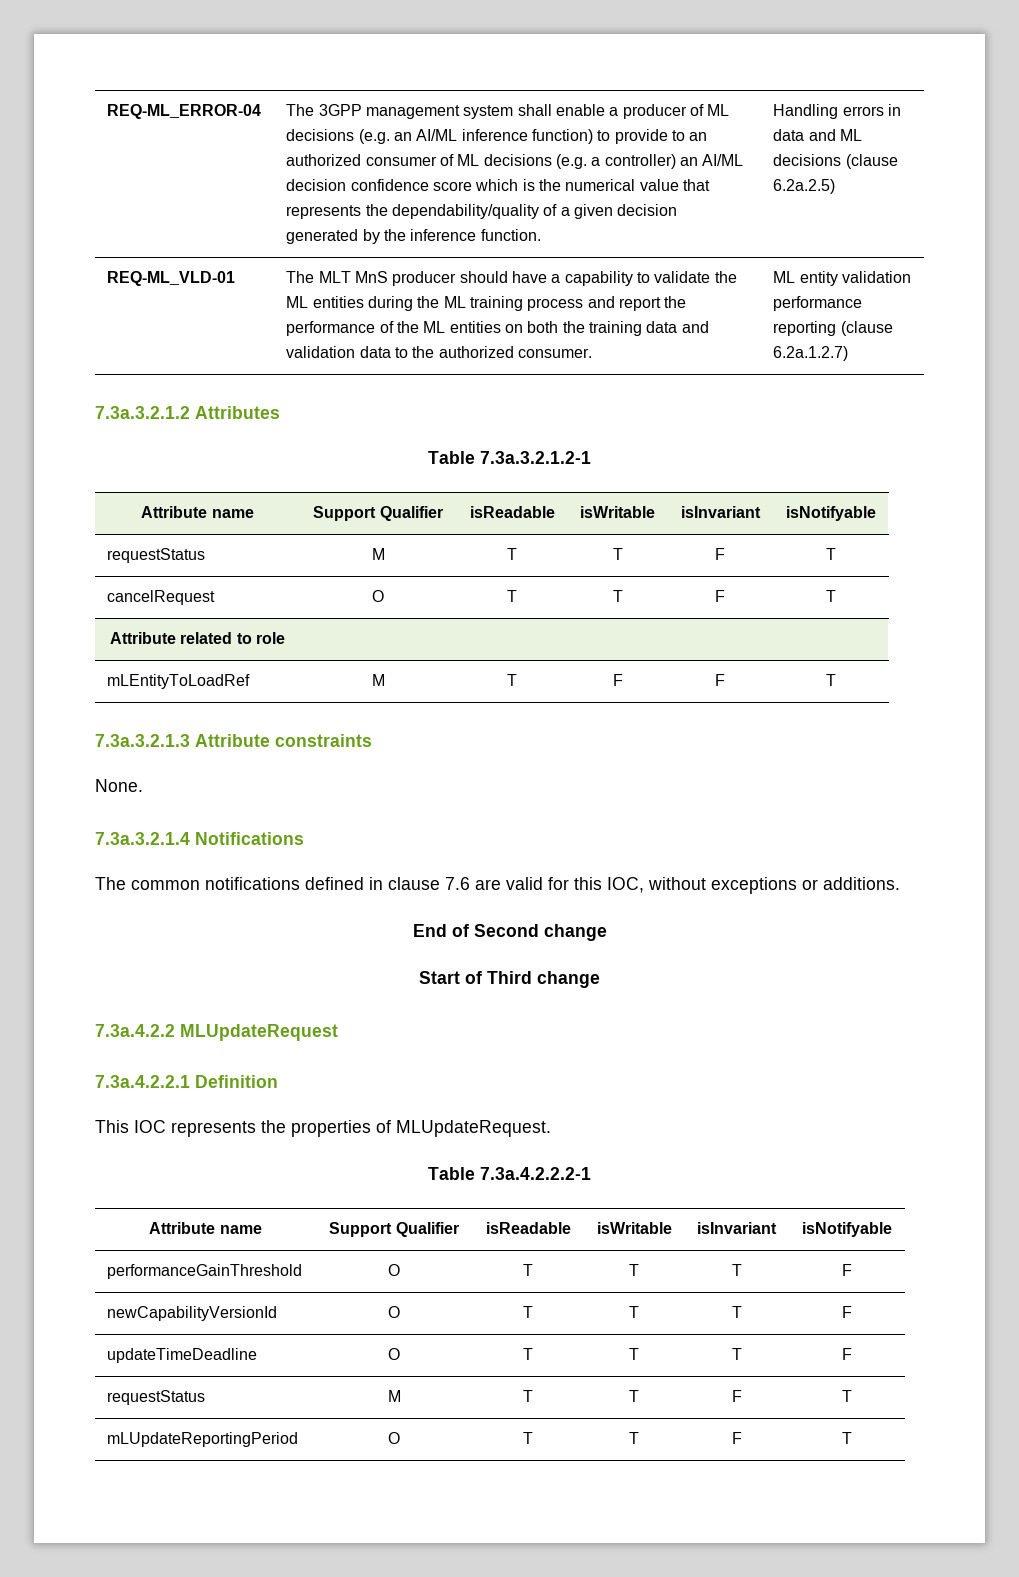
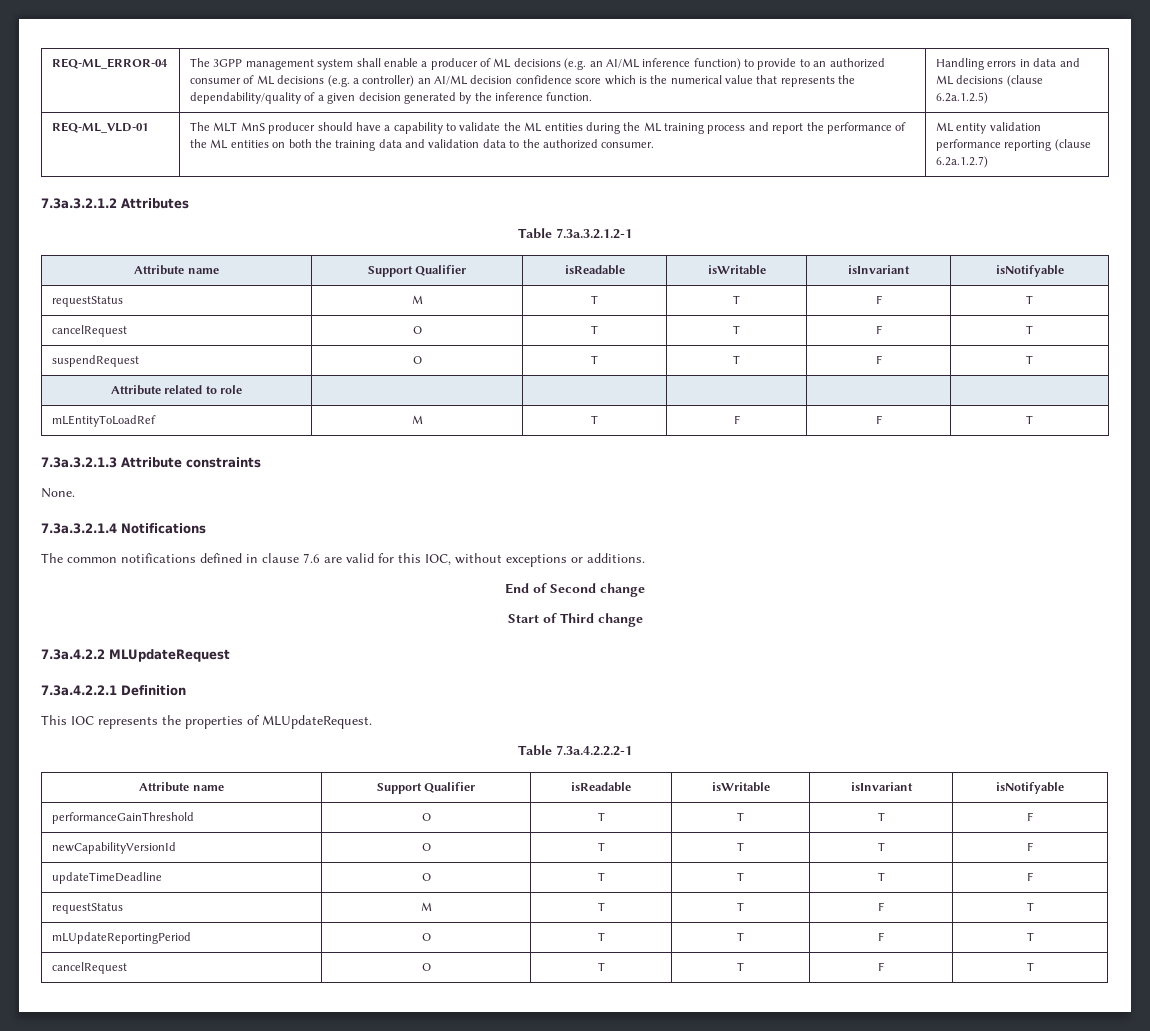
- Handling errors in data and ML decisions (clause 6.2a.2.5)
+ Handling errors in data and ML decisions (clause 6.2a.1.2.5)
+ suspendRequest | O | T | T | F | T
  mLUpdateReportingPeriod | O | T | T | F | T
+ cancelRequest | O | T | T | F | T

